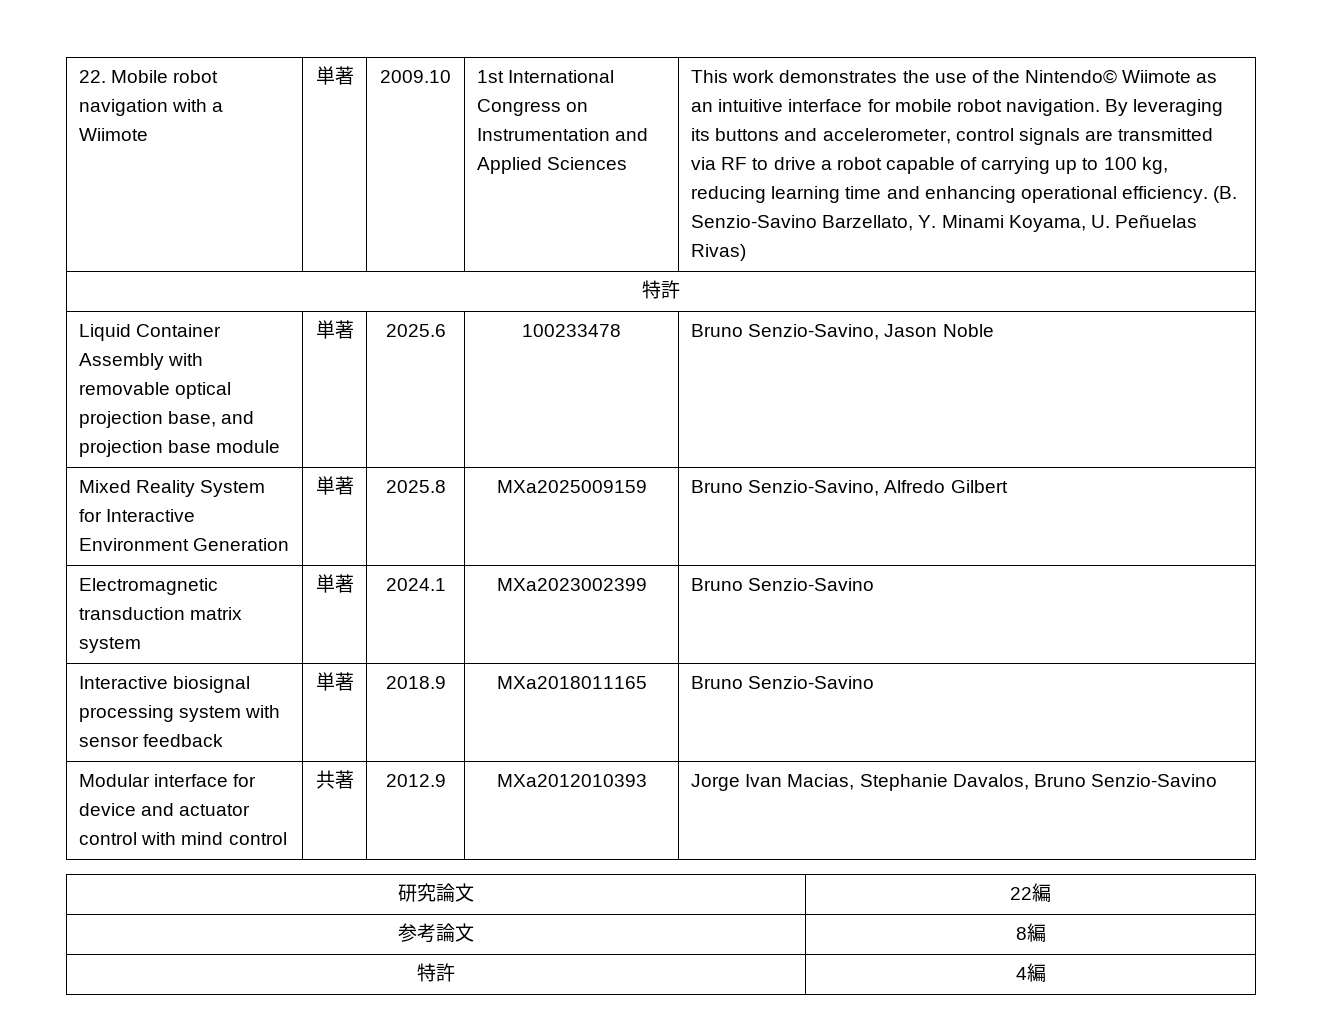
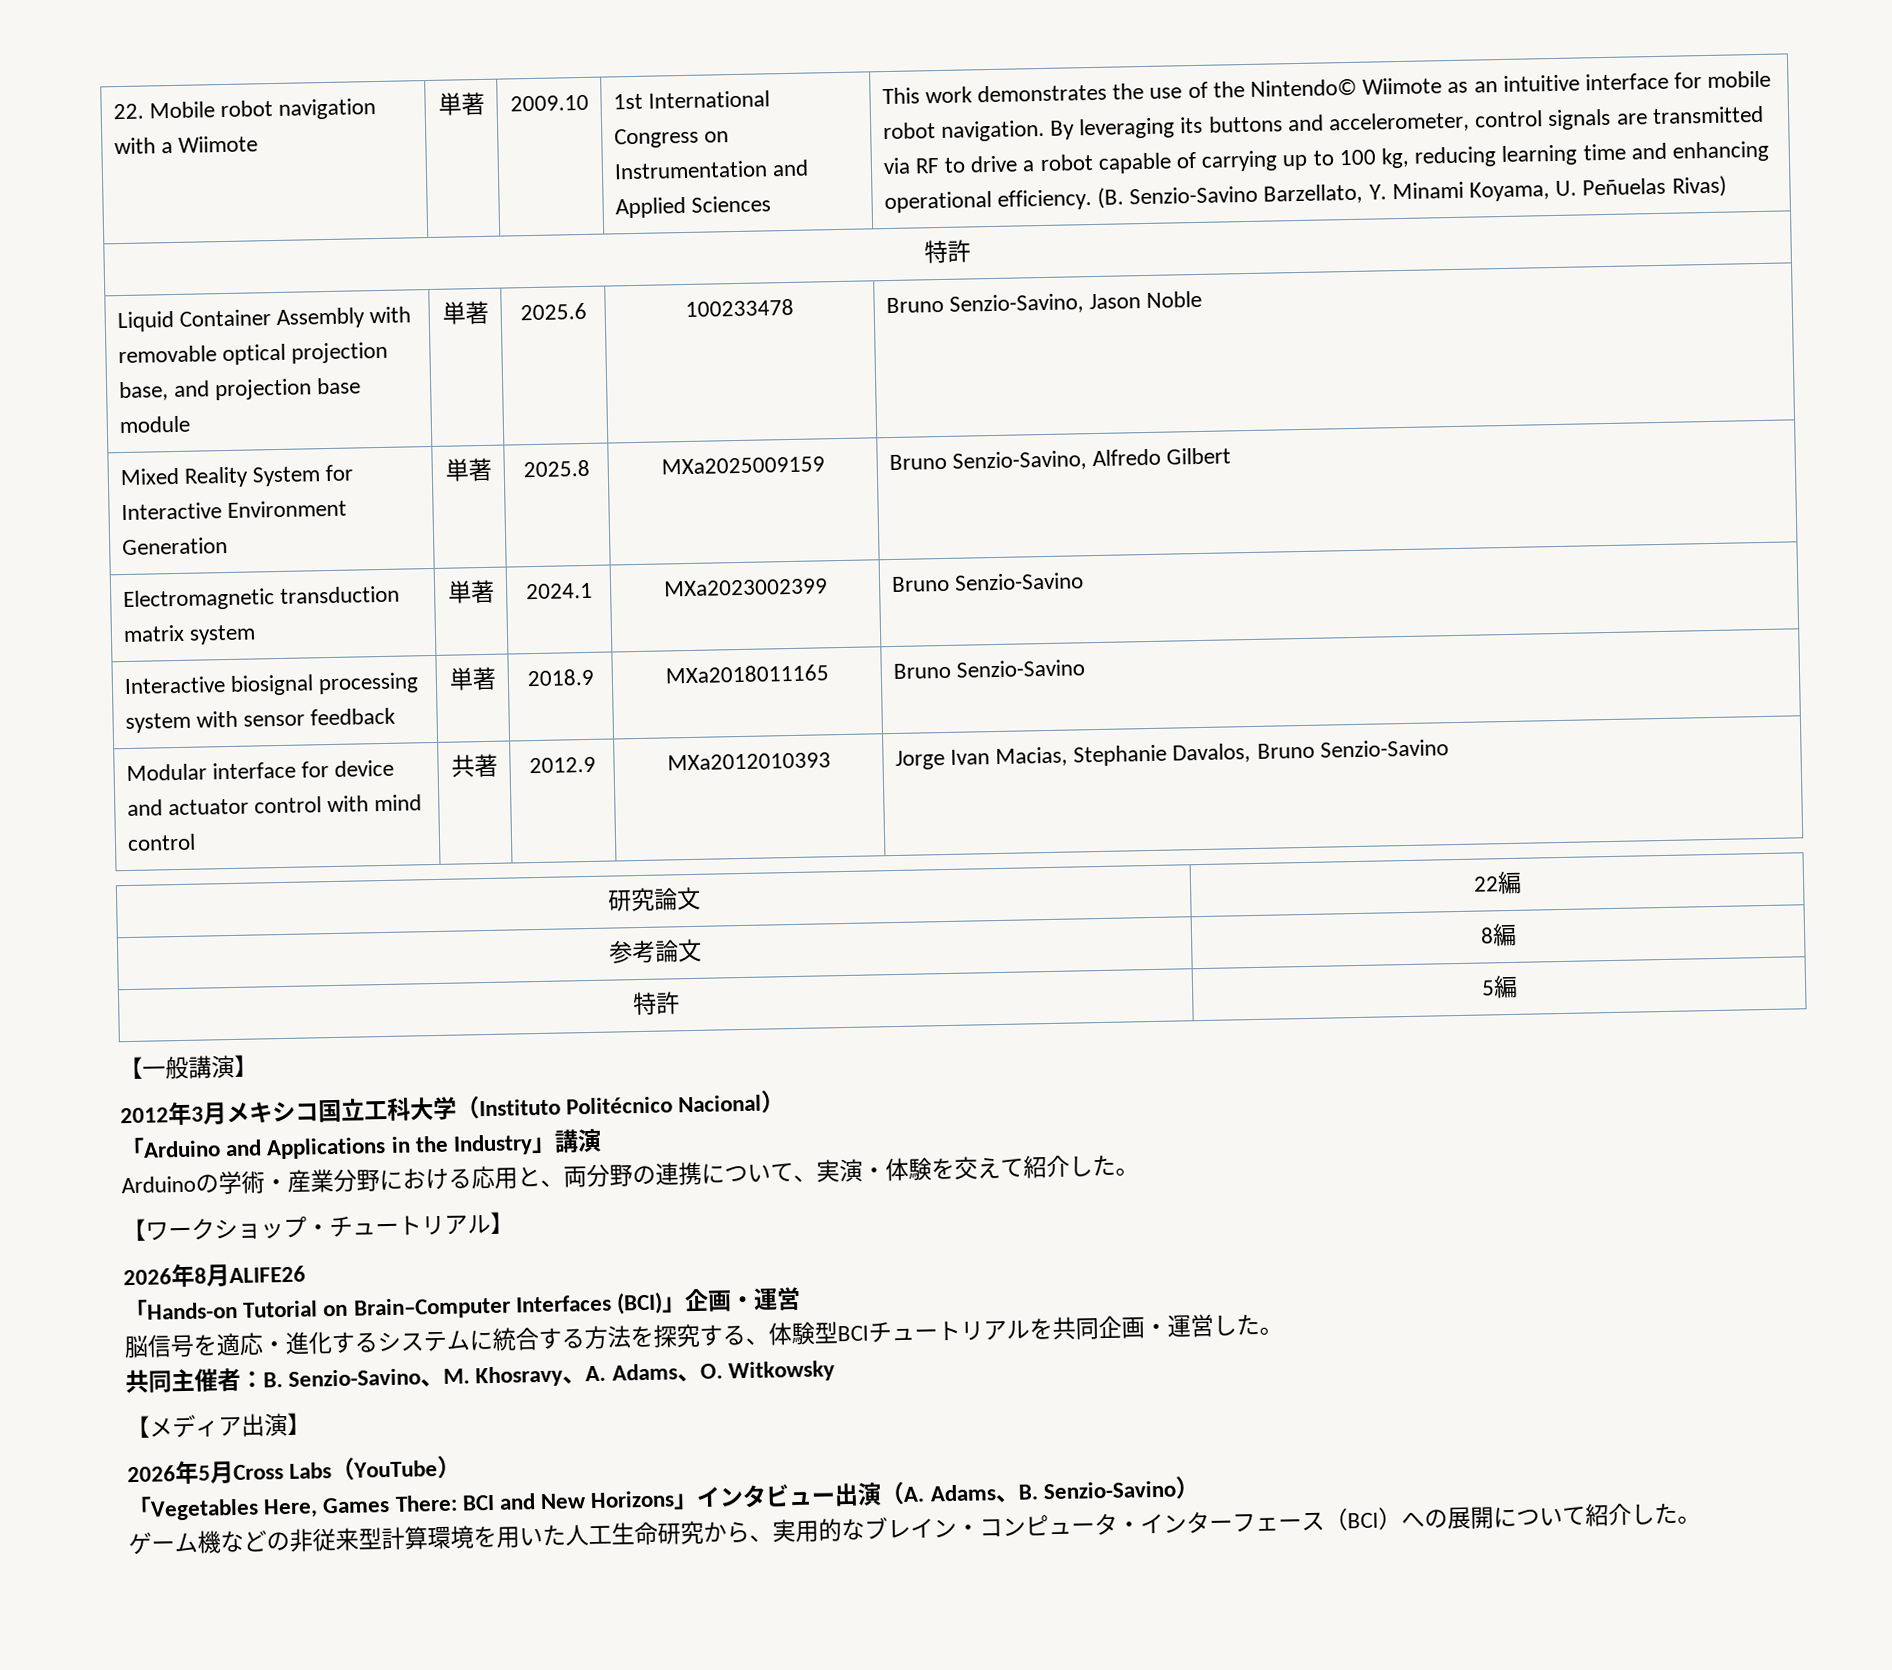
- 特許 | 4編
+ 特許 | 5編
+ 【一般講演】
+ 2012年3月メキシコ国立工科大学（Instituto Politécnico Nacional）
+ 「Arduino and Applications in the Industry」講演
+ Arduinoの学術・産業分野における応用と、両分野の連携について、実演・体験を交えて紹介した。
+ 【ワークショップ・チュートリアル】
+ 2026年8月ALIFE26
+ 「Hands-on Tutorial on Brain–Computer Interfaces (BCI)」企画・運営
+ 脳信号を適応・進化するシステムに統合する方法を探究する、体験型BCIチュートリアルを共同企画・運営した。
+ 共同主催者：B. Senzio-Savino、M. Khosravy、A. Adams、O. Witkowsky
+ 【メディア出演】
+ 2026年5月Cross Labs（YouTube）
+ 「Vegetables Here, Games There: BCI and New Horizons」インタビュー出演（A. Adams、B. Senzio-Savino）
+ ゲーム機などの非従来型計算環境を用いた人工生命研究から、実用的なブレイン・コンピュータ・インターフェース（BCI）への展開について紹介した。

